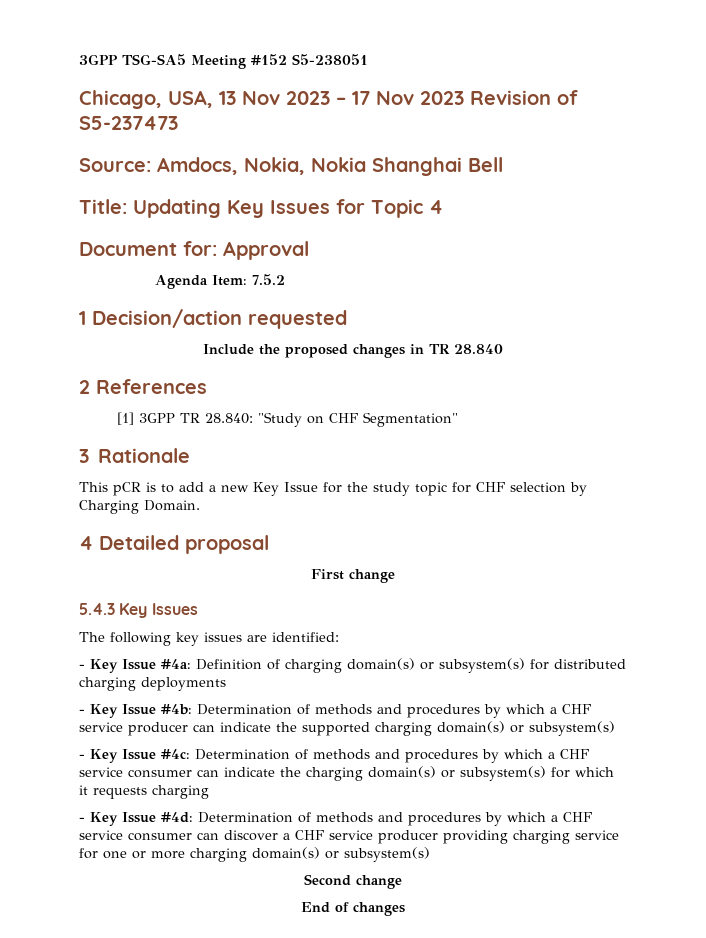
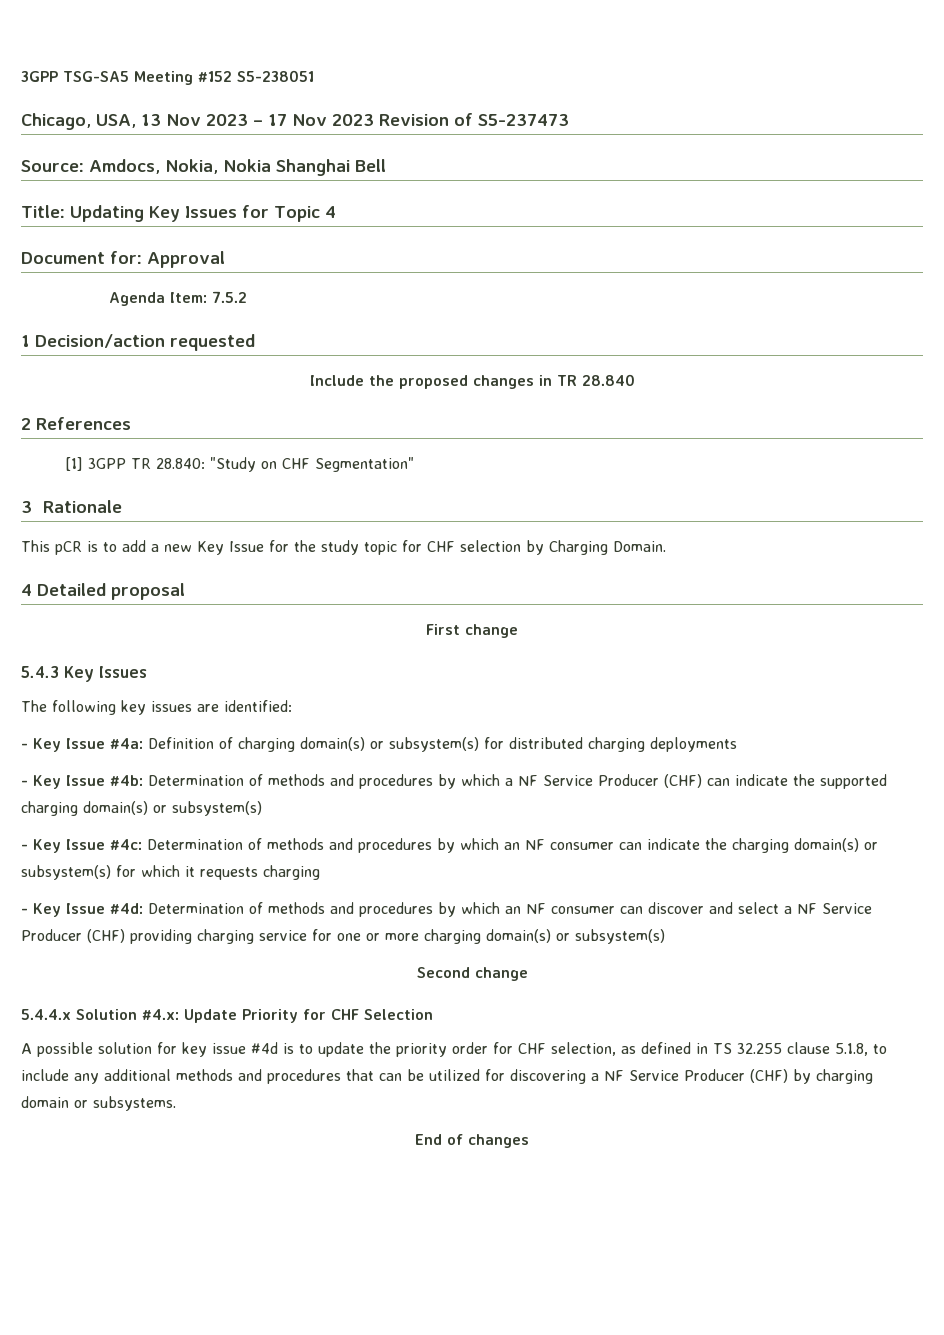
- - Key Issue #4b: Determination of methods and procedures by which a CHF service producer can indicate the supported charging domain(s) or subsystem(s)
+ - Key Issue #4b: Determination of methods and procedures by which a NF Service Producer (CHF) can indicate the supported charging domain(s) or subsystem(s)
- - Key Issue #4c: Determination of methods and procedures by which a CHF service consumer can indicate the charging domain(s) or subsystem(s) for which it requests charging
+ - Key Issue #4c: Determination of methods and procedures by which an NF consumer can indicate the charging domain(s) or subsystem(s) for which it requests charging
- - Key Issue #4d: Determination of methods and procedures by which a CHF service consumer can discover a CHF service producer providing charging service for one or more charging domain(s) or subsystem(s)
+ - Key Issue #4d: Determination of methods and procedures by which an NF consumer can discover and select a NF Service Producer (CHF) providing charging service for one or more charging domain(s) or subsystem(s)
+ 5.4.4.x Solution #4.x: Update Priority for CHF Selection
+ A possible solution for key issue #4d is to update the priority order for CHF selection, as defined in TS 32.255 clause 5.1.8, to include any additional methods and procedures that can be utilized for discovering a NF Service Producer (CHF) by charging domain or subsystems.

